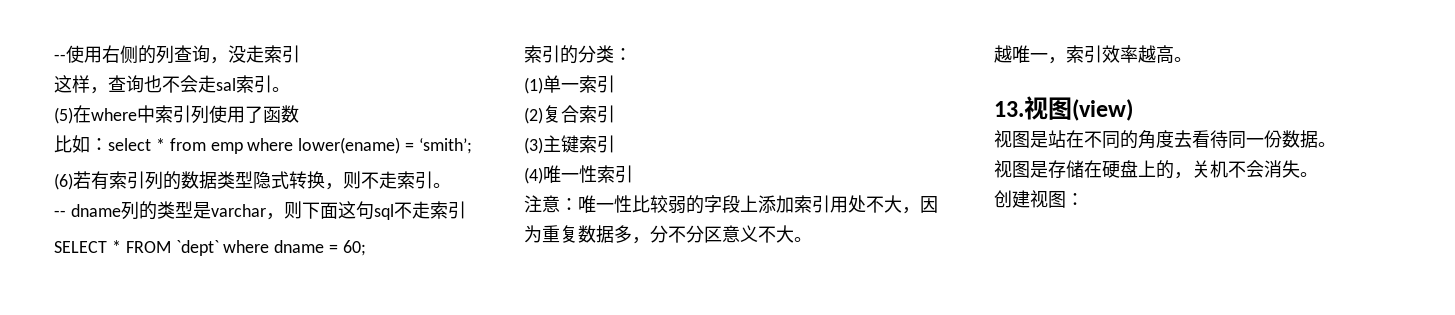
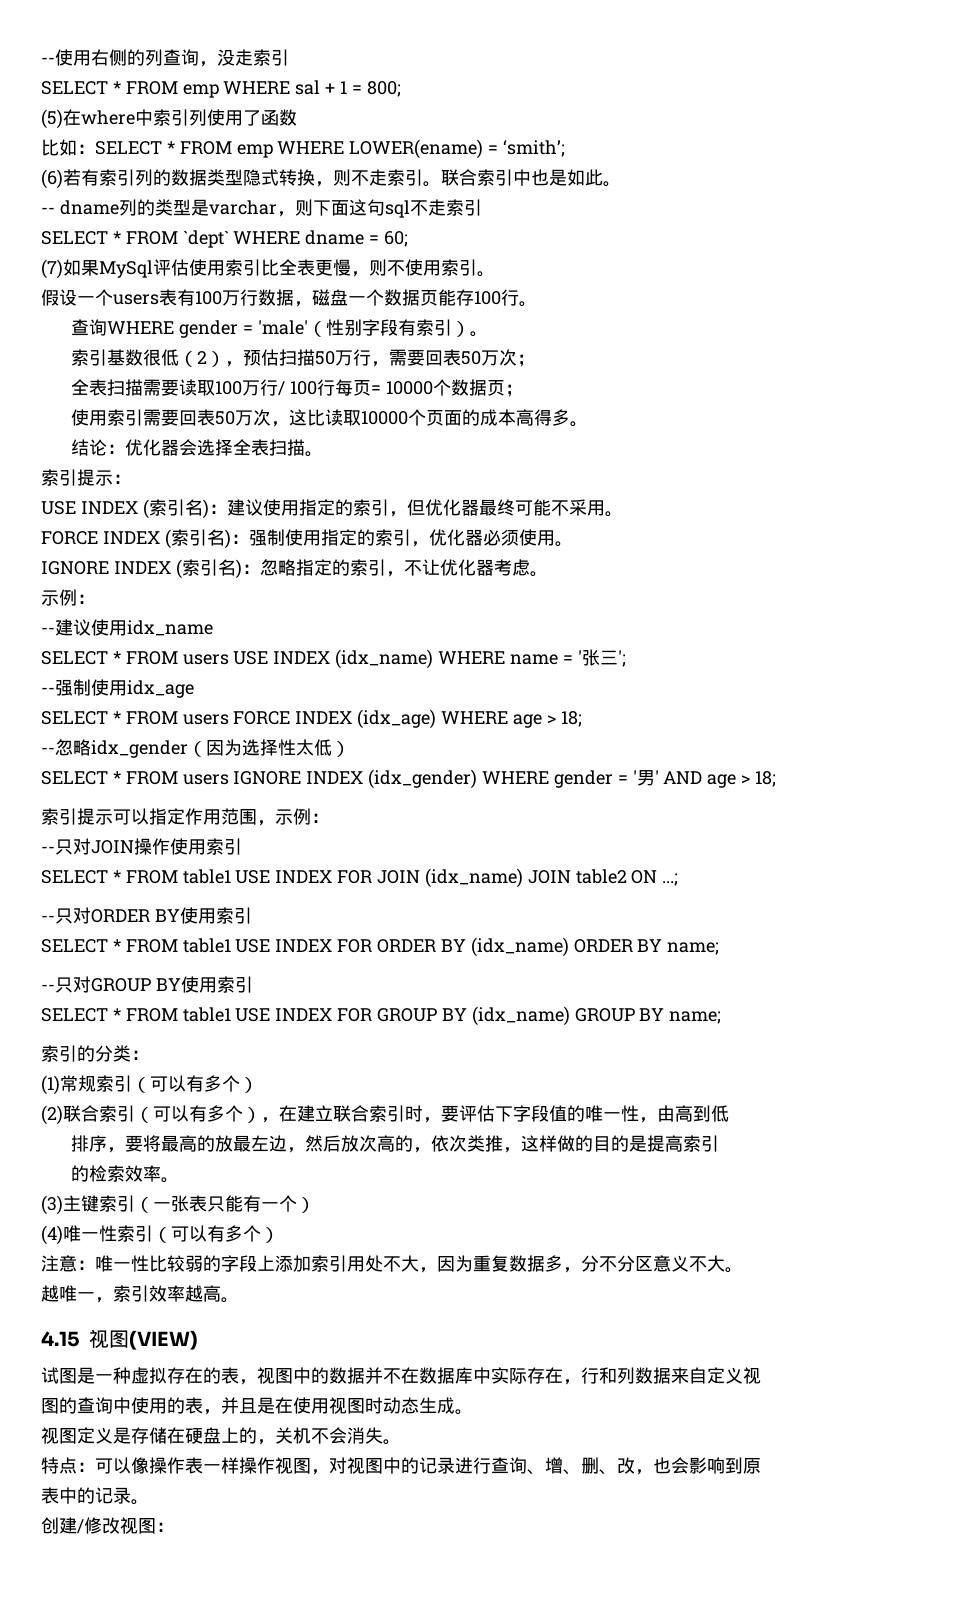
- 这样，查询也不会走sal索引。
+ SELECT * FROM emp WHERE sal + 1 = 800;
- 比如：select * from emp where lower(ename) = ‘smith’;
+ 比如：SELECT * FROM emp WHERE LOWER(ename) = ‘smith’;
+ 联合索引中也是如此。
- SELECT * FROM `dept` where dname = 60;
+ SELECT * FROM `dept` WHERE dname = 60;
+ (7)如果MySql评估使用索引比全表更慢，则不使用索引。
+ 假设一个users表有100万行数据，磁盘一个数据页能存100行。
+ 查询WHERE gender = 'male'（性别字段有索引）。
+ 索引基数很低（2），预估扫描50万行，需要回表50万次；
+ 全表扫描需要读取100万行/ 100行每页= 10000个数据页；
+ 使用索引需要回表50万次，这比读取10000个页面的成本高得多。
+ 结论：优化器会选择全表扫描。
+ 索引提示：
+ USE INDEX (索引名)：建议使用指定的索引，但优化器最终可能不采用。
+ FORCE INDEX (索引名)：强制使用指定的索引，优化器必须使用。
+ IGNORE INDEX (索引名)：忽略指定的索引，不让优化器考虑。
+ 示例：
+ --建议使用idx_name
+ SELECT * FROM users USE INDEX (idx_name) WHERE name = '张三';
+ --强制使用idx_age
+ SELECT * FROM users FORCE INDEX (idx_age) WHERE age > 18;
+ --忽略idx_gender（因为选择性太低）
+ SELECT * FROM users IGNORE INDEX (idx_gender) WHERE gender = '男' AND age > 18;
+ 索引提示可以指定作用范围，示例：
+ --只对JOIN操作使用索引
+ SELECT * FROM table1 USE INDEX FOR JOIN (idx_name) JOIN table2 ON ...;
+ --只对ORDER BY使用索引
+ SELECT * FROM table1 USE INDEX FOR ORDER BY (idx_name) ORDER BY name;
+ --只对GROUP BY使用索引
+ SELECT * FROM table1 USE INDEX FOR GROUP BY (idx_name) GROUP BY name;
  索引的分类：
- (1)单一索引
- (2)复合索引
- (3)主键索引
+ (1)常规索引（可以有多个）
+ (2)联合索引（可以有多个），在建立联合索引时，要评估下字段值的唯一性，由高到低
+ 排序，要将最高的放最左边，然后放次高的，依次类推，这样做的目的是提高索引
+ 的检索效率。
+ (3)主键索引（一张表只能有一个）
- (4)唯一性索引
+ (4)唯一性索引（可以有多个）
- 13.视图(view)
- 视图是站在不同的角度去看待同一份数据。
+ 4.15视图(VIEW)
+ 试图是一种虚拟存在的表，视图中的数据并不在数据库中实际存在，行和列数据来自定义视
+ 图的查询中使用的表，并且是在使用视图时动态生成。
- 视图是存储在硬盘上的，关机不会消失。
+ 视图定义是存储在硬盘上的，关机不会消失。
+ 特点：可以像操作表一样操作视图，对视图中的记录进行查询、增、删、改，也会影响到原
+ 表中的记录。
- 创建视图：
+ 创建/修改视图：

